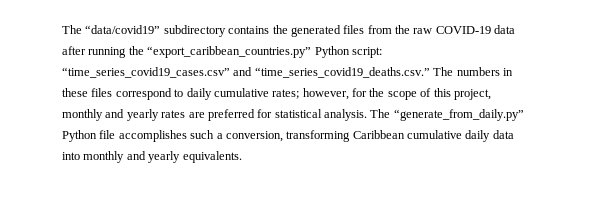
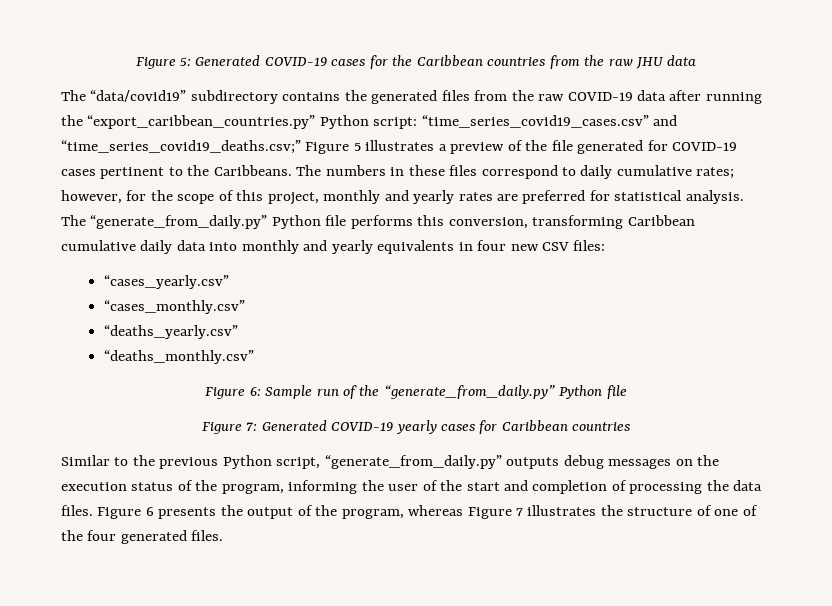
+ Figure 5: Generated COVID-19 cases for the Caribbean countries from the raw JHU data
- The “data/covid19” subdirectory contains the generated files from the raw COVID-19 data after running the “export_caribbean_countries.py” Python script: “time_series_covid19_cases.csv” and “time_series_covid19_deaths.csv.” The numbers in these files correspond to daily cumulative rates; however, for the scope of this project, monthly and yearly rates are preferred for statistical analysis.
+ The “data/covid19” subdirectory contains the generated files from the raw COVID-19 data after running the “export_caribbean_countries.py” Python script: “time_series_covid19_cases.csv” and “time_series_covid19_deaths.csv;” Figure 5 illustrates a preview of the file generated for COVID-19 cases pertinent to the Caribbeans. The numbers in these files correspond to daily cumulative rates; however, for the scope of this project, monthly and yearly rates are preferred for statistical analysis.
- The “generate_from_daily.py” Python file accomplishes such a conversion, transforming Caribbean cumulative daily data into monthly and yearly equivalents.
+ The “generate_from_daily.py” Python file performs this conversion, transforming Caribbean cumulative daily data into monthly and yearly equivalents in four new CSV files:
+ “cases_yearly.csv”
+ “cases_monthly.csv”
+ “deaths_yearly.csv”
+ “deaths_monthly.csv”
+ Figure 6: Sample run of the “generate_from_daily.py” Python file
+ Figure 7: Generated COVID-19 yearly cases for Caribbean countries
+ Similar to the previous Python script, “generate_from_daily.py” outputs debug messages on the execution status of the program, informing the user of the start and completion of processing the data files. Figure 6 presents the output of the program, whereas Figure 7 illustrates the structure of one of the four generated files.

